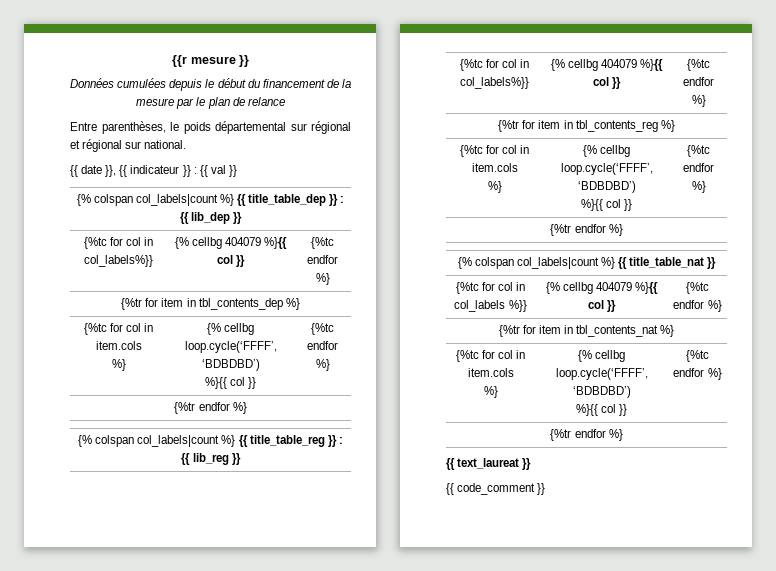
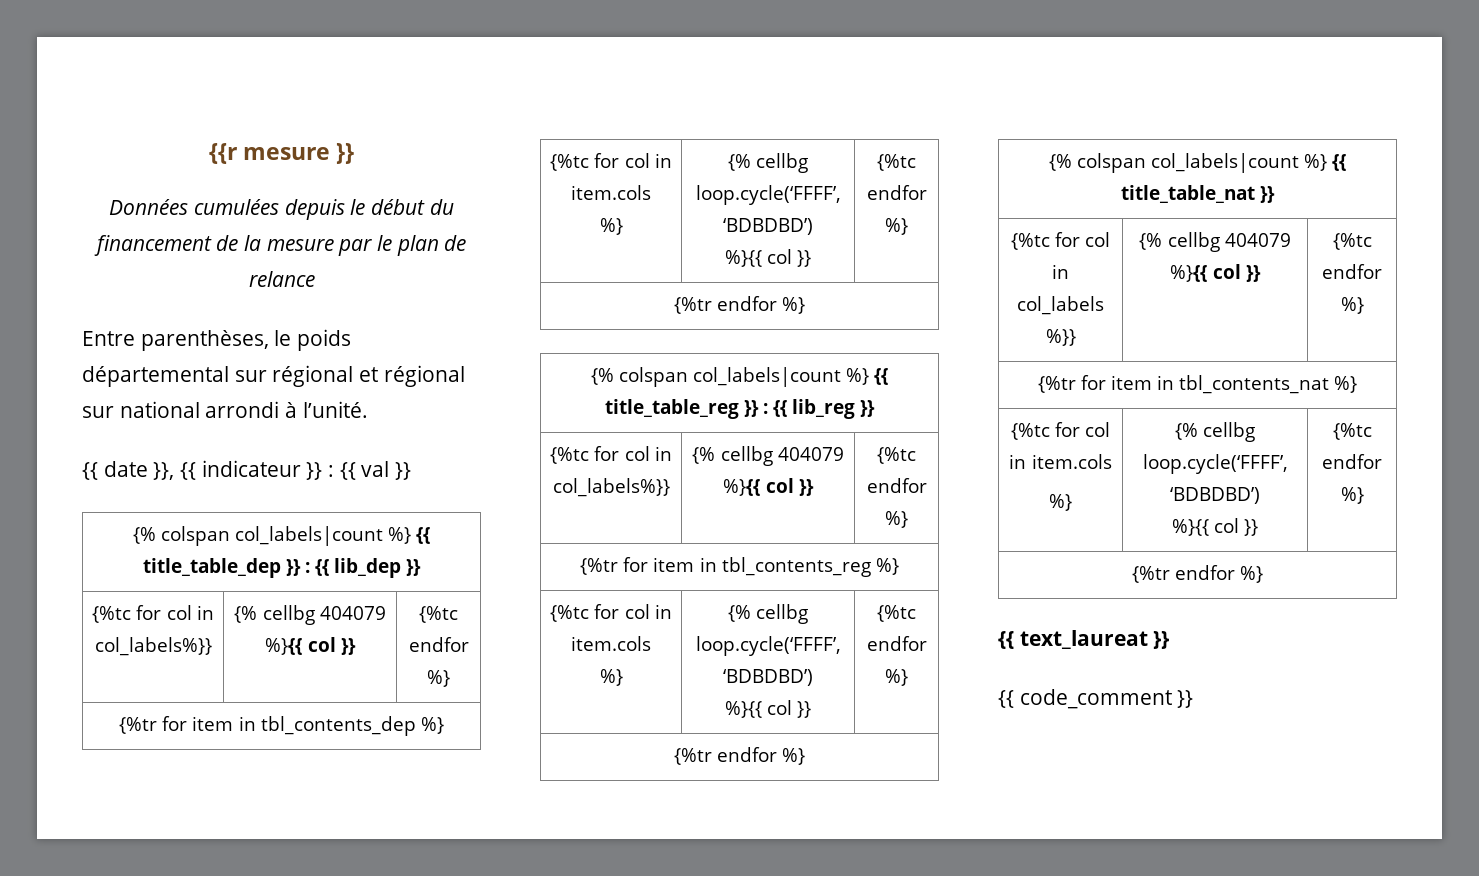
- Entre parenthèses, le poids départemental sur régional et régional sur national.
+ Entre parenthèses, le poids départemental sur régional et régional sur national arrondi à l’unité.

